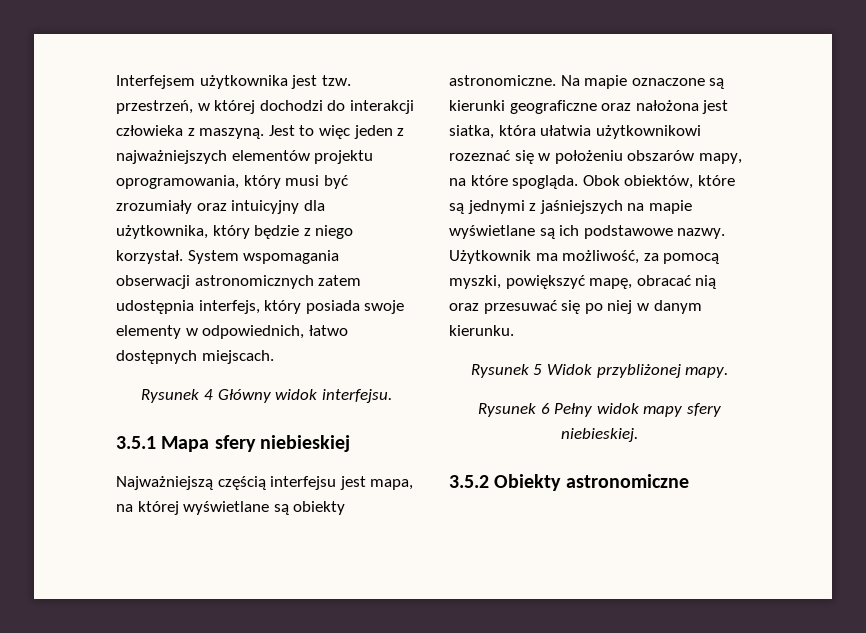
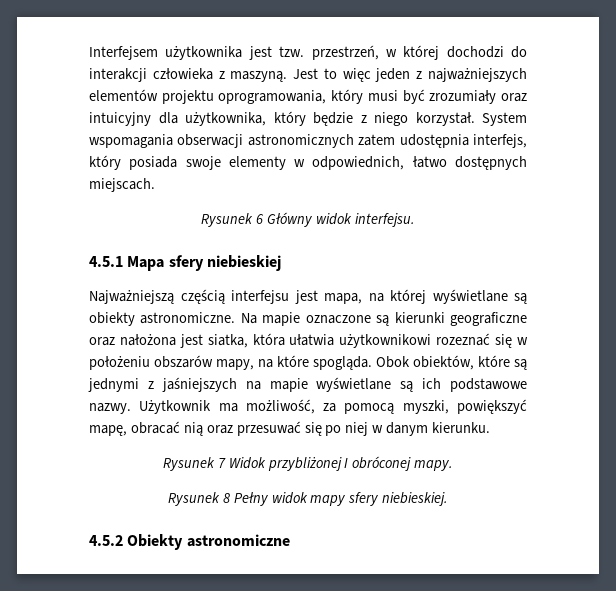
- Rysunek 4 Główny widok interfejsu.
+ Rysunek 6 Główny widok interfejsu.
- 3.5.1 Mapa sfery niebieskiej
+ 4.5.1 Mapa sfery niebieskiej
- Rysunek 5 Widok przybliżonej mapy.
+ Rysunek 7 Widok przybliżonej I obróconej mapy.
- Rysunek 6 Pełny widok mapy sfery niebieskiej.
+ Rysunek 8 Pełny widok mapy sfery niebieskiej.
- 3.5.2 Obiekty astronomiczne
+ 4.5.2 Obiekty astronomiczne

